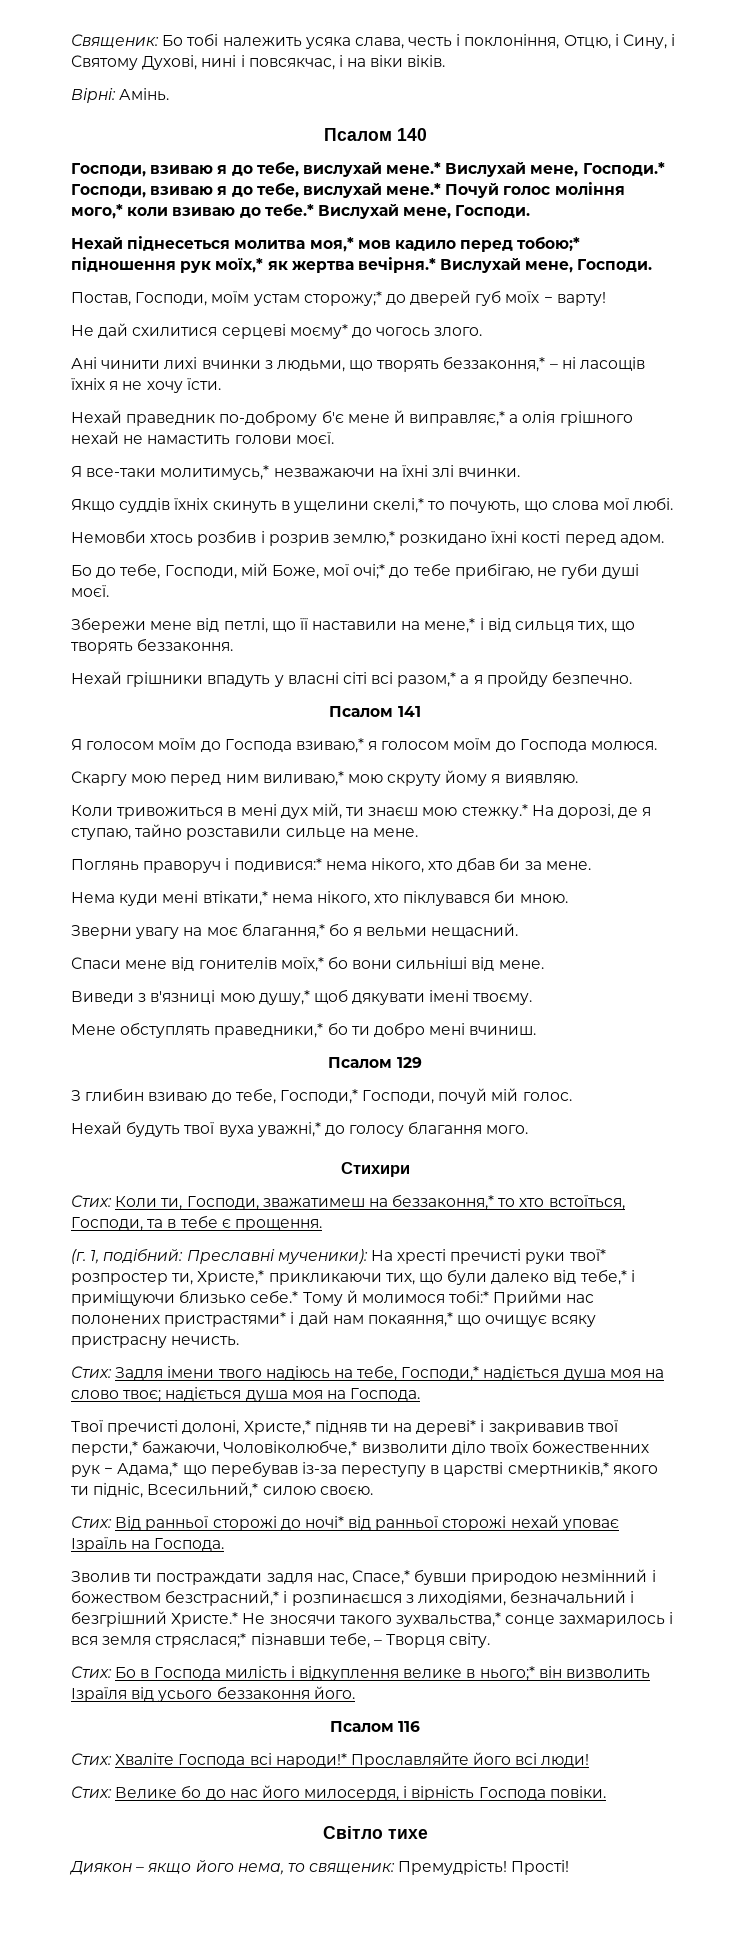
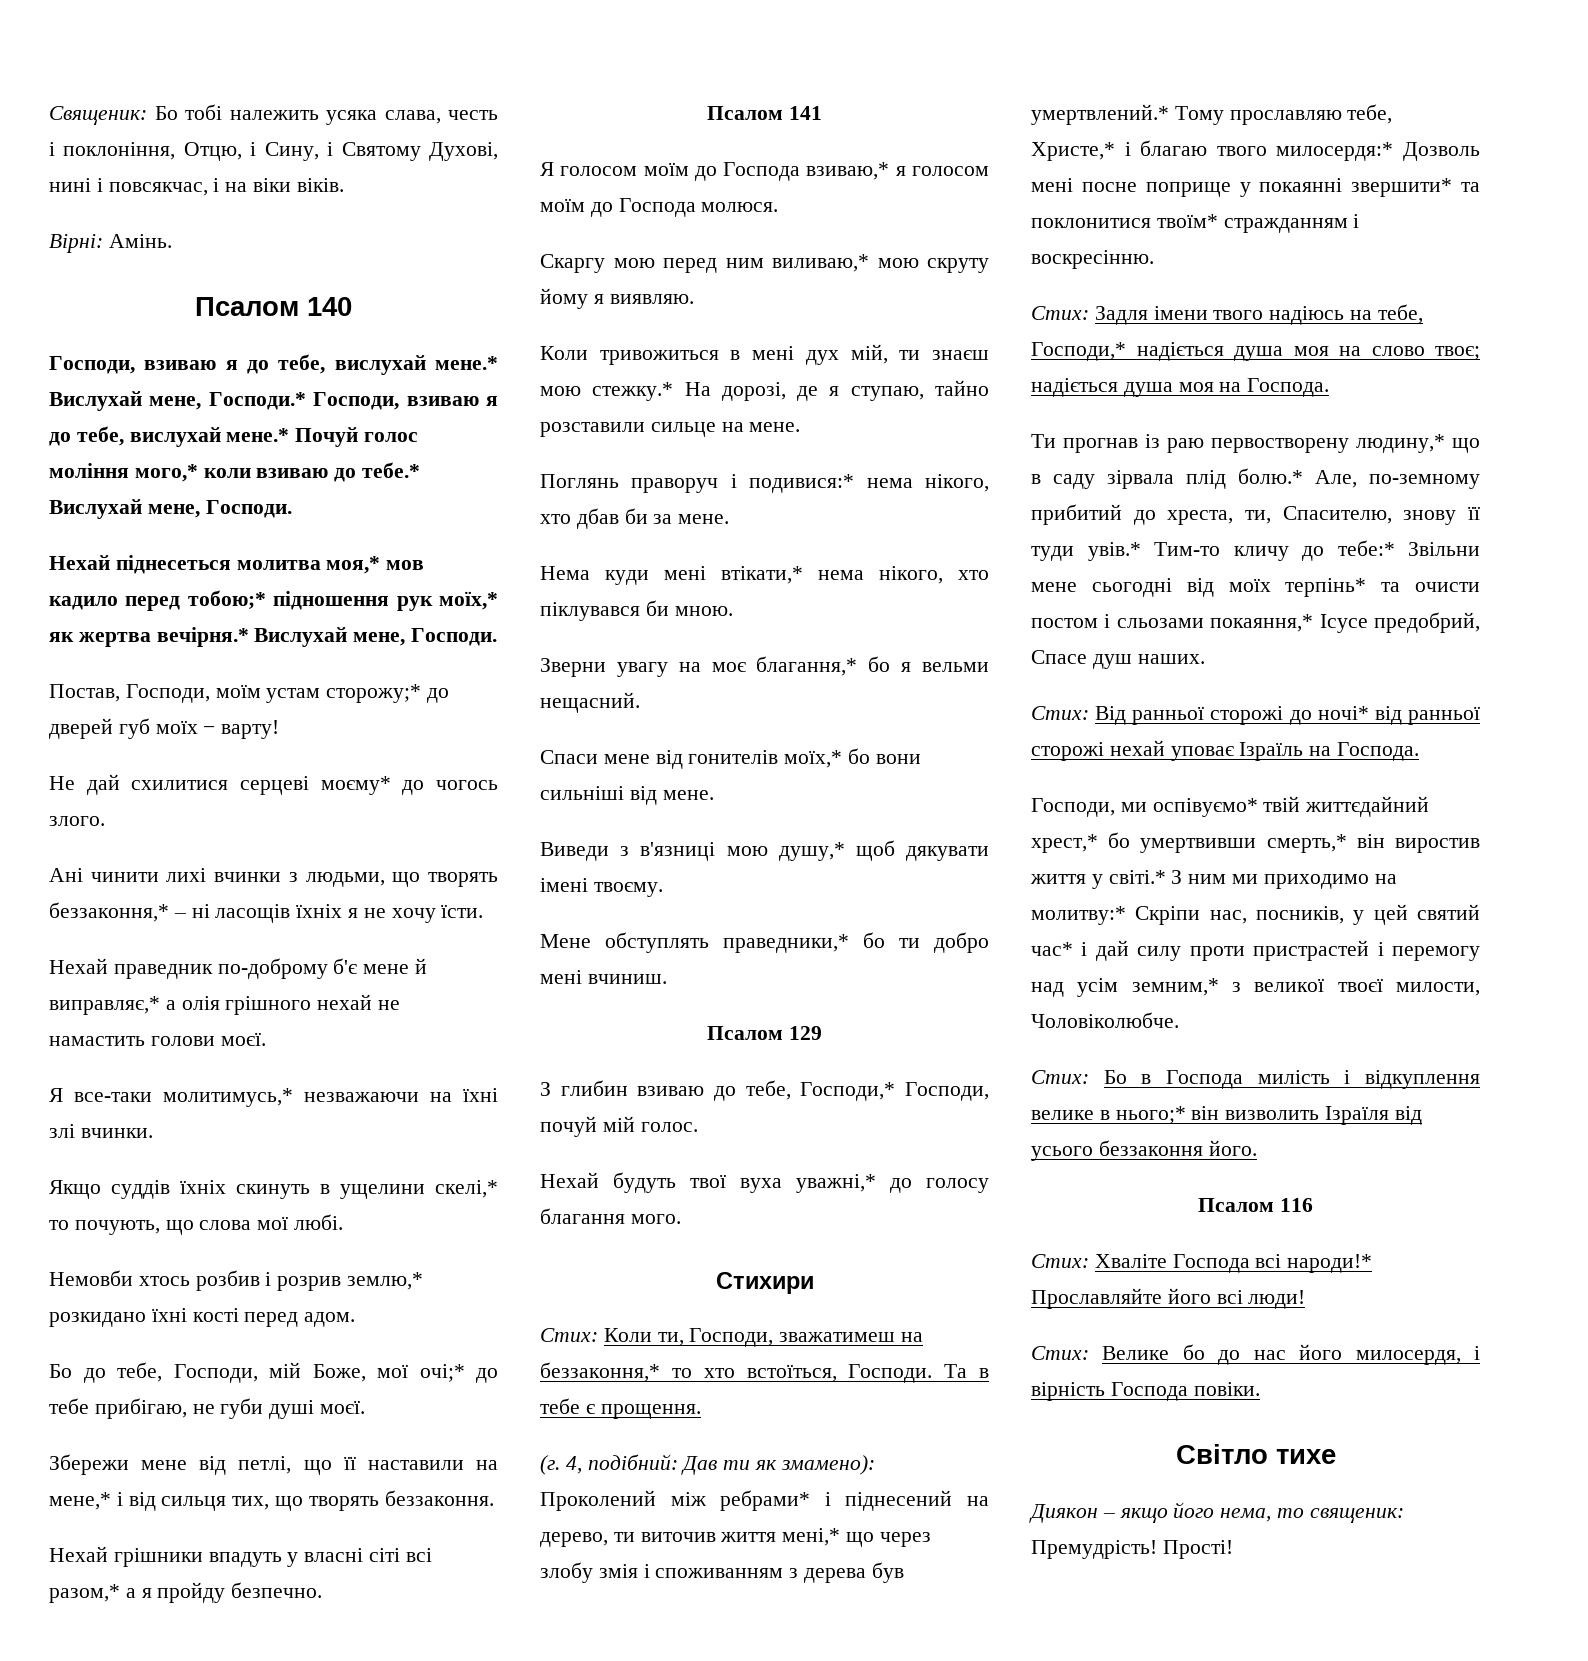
- Стих: Коли ти, Господи, зважатимеш на беззаконня,* то хто встоїться, Господи, та в тебе є прощення.
+ Стих: Коли ти, Господи, зважатимеш на беззаконня,* то хто встоїться, Господи. Та в тебе є прощення.
- (г. 1, подібний: Преславні мученики): На хресті пречисті руки твої* розпростер ти, Христе,* прикликаючи тих, що були далеко від тебе,* і приміщуючи близько себе.* Тому й молимося тобі:* Прийми нас полонених пристрастями* і дай нам покаяння,* що очищує всяку пристрасну нечисть.
+ (г. 4, подібний: Дав ти як змамено): Проколений між ребрами* і піднесений на дерево, ти виточив життя мені,* що через злобу змія і споживанням з дерева був умертвлений.* Тому прославляю тебе, Христе,* і благаю твого милосердя:* Дозволь мені посне поприще у покаянні звершити* та поклонитися твоїм* стражданням і воскресінню.
- Твої пречисті долоні, Христе,* підняв ти на дереві* і закривавив твої персти,* бажаючи, Чоловіколюбче,* визволити діло твоїх божественних рук − Адама,* що перебував із-за переступу в царстві смертників,* якого ти підніс, Всесильний,* силою своєю.
+ Ти прогнав із раю первостворену людину,* що в саду зірвала плід болю.* Але, по-земному прибитий до хреста, ти, Спасителю, знову її туди увів.* Тим-то кличу до тебе:* Звільни мене сьогодні від моїх терпінь* та очисти постом і сльозами покаяння,* Ісусе предобрий, Спасе душ наших.
- Зволив ти постраждати задля нас, Спасе,* бувши природою незмінний і божеством безстрасний,* і розпинаєшся з лиходіями, безначальний і безгрішний Христе.* Не зносячи такого зухвальства,* сонце захмарилось і вся земля стряслася;* пізнавши тебе, – Творця світу.
+ Господи, ми оспівуємо* твій життєдайний хрест,* бо умертвивши смерть,* він виростив життя у світі.* З ним ми приходимо на молитву:* Скріпи нас, посників, у цей святий час* і дай силу проти пристрастей і перемогу над усім земним,* з великої твоєї милости, Чоловіколюбче.

